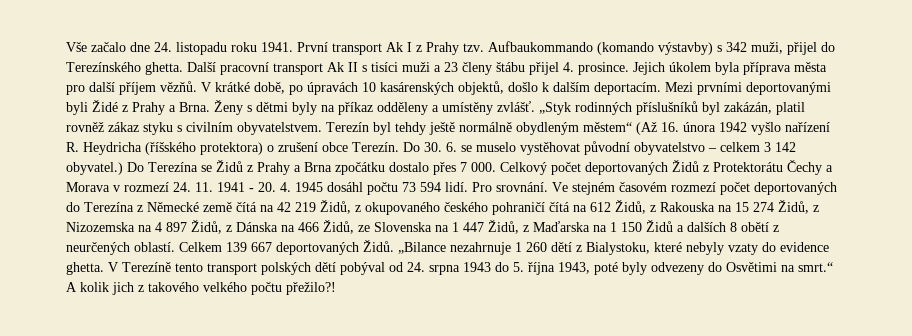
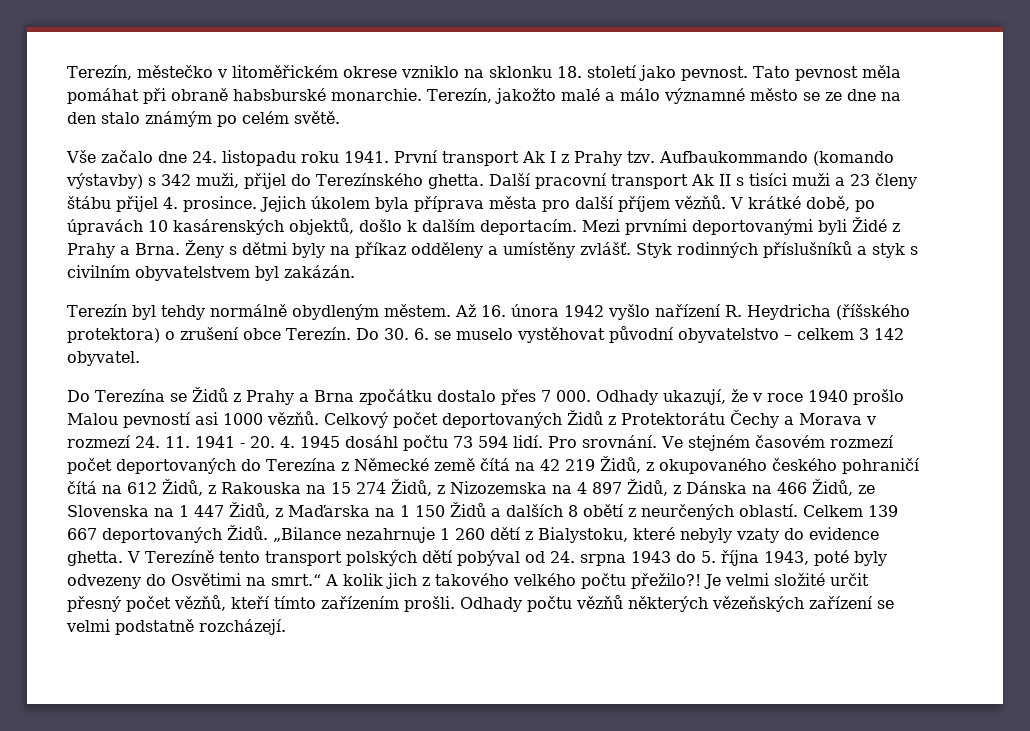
+ Terezín, městečko v litoměřickém okrese vzniklo na sklonku 18. století jako pevnost. Tato pevnost měla pomáhat při obraně habsburské monarchie. Terezín, jakožto malé a málo významné město se ze dne na den stalo známým po celém světě.
- „Styk rodinných příslušníků byl zakázán, platil rovněž zákaz styku s civilním obyvatelstvem. Terezín byl tehdy ještě normálně obydleným městem“ (Až 16. února 1942 vyšlo nařízení R. Heydricha (říšského protektora) o zrušení obce Terezín.
+ Styk rodinných příslušníků a styk s civilním obyvatelstvem byl zakázán.
+ Terezín byl tehdy normálně obydleným městem. Až 16. února 1942 vyšlo nařízení R. Heydricha (říšského protektora) o zrušení obce Terezín.
- Do 30. 6. se muselo vystěhovat původní obyvatelstvo – celkem 3 142 obyvatel.) Do Terezína se Židů z Prahy a Brna zpočátku dostalo přes 7 000. Celkový počet deportovaných Židů z Protektorátu Čechy a Morava v rozmezí 24. 11. 1941 - 20. 4. 1945 dosáhl počtu 73 594 lidí.
+ Do 30. 6. se muselo vystěhovat původní obyvatelstvo – celkem 3 142 obyvatel.
+ Do Terezína se Židů z Prahy a Brna zpočátku dostalo přes 7 000. Odhady ukazují, že v roce 1940 prošlo Malou pevností asi 1000 vězňů. Celkový počet deportovaných Židů z Protektorátu Čechy a Morava v rozmezí 24. 11. 1941 - 20. 4. 1945 dosáhl počtu 73 594 lidí.
+ Je velmi složité určit přesný počet vězňů, kteří tímto zařízením prošli. Odhady počtu vězňů některých vězeňských zařízení se velmi podstatně rozcházejí.

